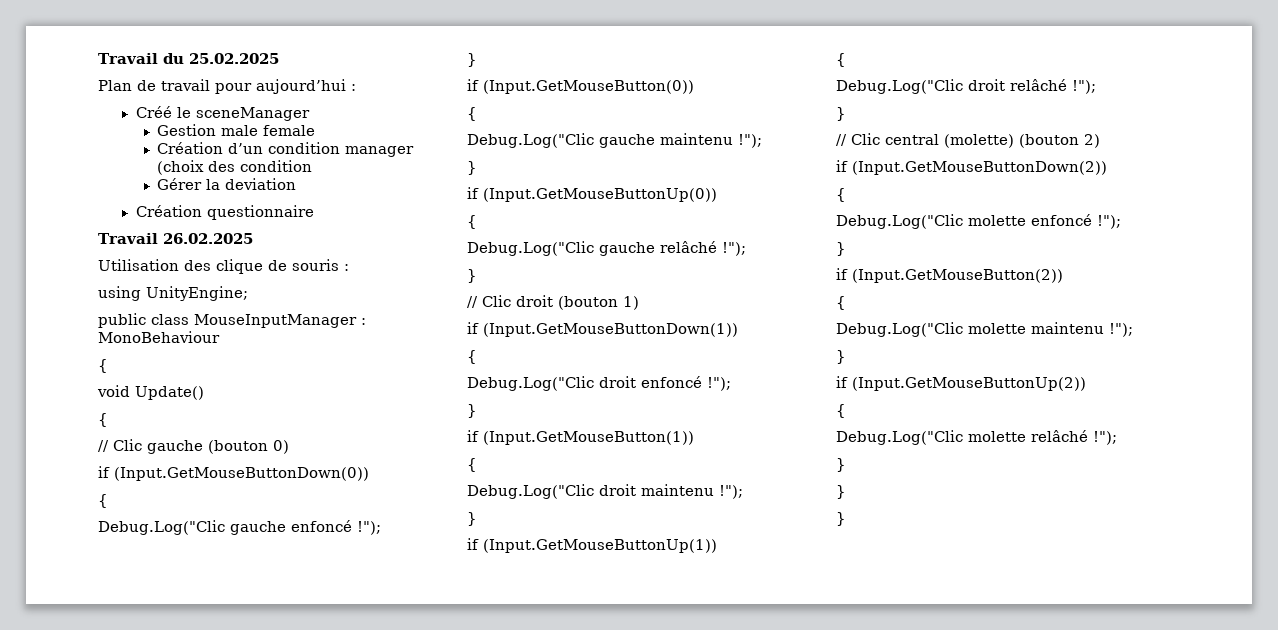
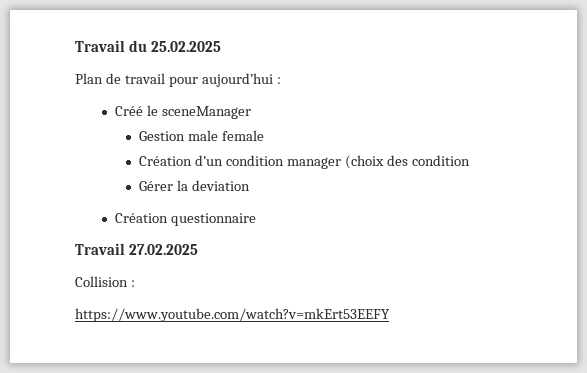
- Travail 26.02.2025
- Utilisation des clique de souris :
- using UnityEngine;
- public class MouseInputManager : MonoBehaviour
- {
- void Update()
- {
- // Clic gauche (bouton 0)
- if (Input.GetMouseButtonDown(0))
- {
- Debug.Log("Clic gauche enfoncé !");
- }
- if (Input.GetMouseButton(0))
- {
- Debug.Log("Clic gauche maintenu !");
- }
- if (Input.GetMouseButtonUp(0))
- {
- Debug.Log("Clic gauche relâché !");
- }
- // Clic droit (bouton 1)
- if (Input.GetMouseButtonDown(1))
- {
- Debug.Log("Clic droit enfoncé !");
- }
- if (Input.GetMouseButton(1))
- {
- Debug.Log("Clic droit maintenu !");
- }
- if (Input.GetMouseButtonUp(1))
- {
- Debug.Log("Clic droit relâché !");
- }
- // Clic central (molette) (bouton 2)
- if (Input.GetMouseButtonDown(2))
- {
- Debug.Log("Clic molette enfoncé !");
- }
- if (Input.GetMouseButton(2))
- {
- Debug.Log("Clic molette maintenu !");
- }
- if (Input.GetMouseButtonUp(2))
- {
- Debug.Log("Clic molette relâché !");
- }
- }
- }
+ Travail 27.02.2025
+ Collision :
+ https://www.youtube.com/watch?v=mkErt53EEFY

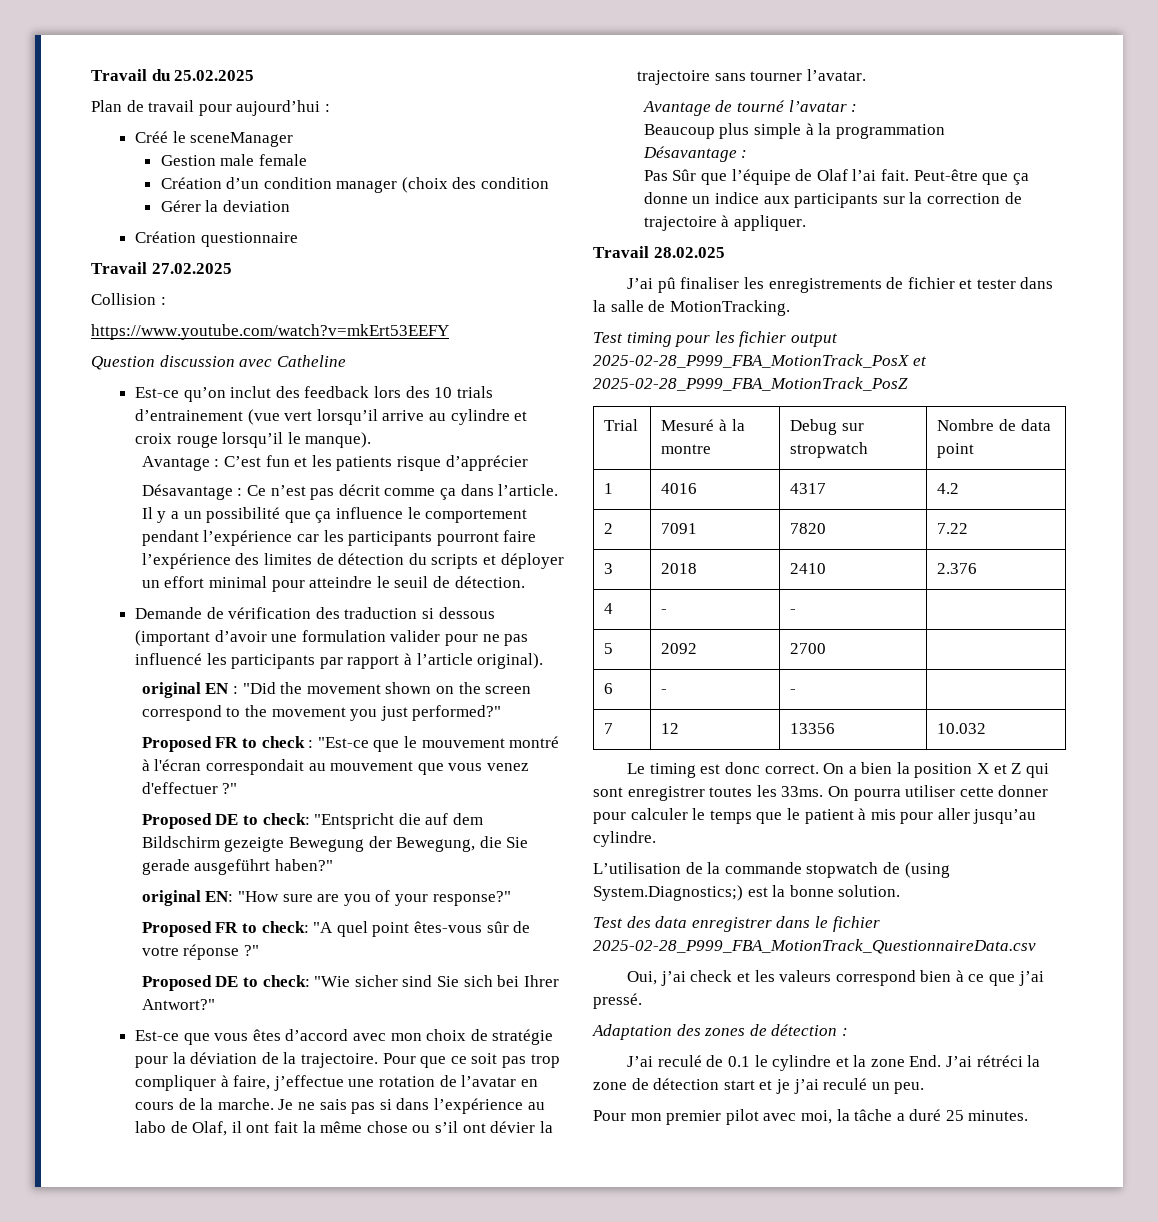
+ Question discussion avec Catheline
+ Est-ce qu’on inclut des feedback lors des 10 trials d’entrainement (vue vert lorsqu’il arrive au cylindre et croix rouge lorsqu’il le manque).
+ Avantage : C’est fun et les patients risque d’apprécier
+ Désavantage : Ce n’est pas décrit comme ça dans l’article. Il y a un possibilité que ça influence le comportement pendant l’expérience car les participants pourront faire l’expérience des limites de détection du scripts et déployer un effort minimal pour atteindre le seuil de détection.
+ Demande de vérification des traduction si dessous (important d’avoir une formulation valider pour ne pas influencé les participants par rapport à l’article original).
+ original EN : "Did the movement shown on the screen correspond to the movement you just performed?"
+ Proposed FR to check : "Est-ce que le mouvement montré à l'écran correspondait au mouvement que vous venez d'effectuer ?"
+ Proposed DE to check: "Entspricht die auf dem Bildschirm gezeigte Bewegung der Bewegung, die Sie gerade ausgeführt haben?"
+ original EN: "How sure are you of your response?"
+ Proposed FR to check: "A quel point êtes-vous sûr de votre réponse ?"
+ Proposed DE to check: "Wie sicher sind Sie sich bei Ihrer Antwort?"
+ Est-ce que vous êtes d’accord avec mon choix de stratégie pour la déviation de la trajectoire. Pour que ce soit pas trop compliquer à faire, j’effectue une rotation de l’avatar en cours de la marche. Je ne sais pas si dans l’expérience au labo de Olaf, il ont fait la même chose ou s’il ont dévier la trajectoire sans tourner l’avatar.
+ Avantage de tourné l’avatar :
+ Beaucoup plus simple à la programmation
+ Désavantage :
+ Pas Sûr que l’équipe de Olaf l’ai fait. Peut-être que ça donne un indice aux participants sur la correction de trajectoire à appliquer.
+ Travail 28.02.025
+ J’ai pû finaliser les enregistrements de fichier et tester dans la salle de MotionTracking.
+ Test timing pour les fichier output 2025-02-28_P999_FBA_MotionTrack_PosX et 2025-02-28_P999_FBA_MotionTrack_PosZ
+ Trial | Mesuré à la montre | Debug sur stropwatch | Nombre de data point
+ 1 | 4016 | 4317 | 4.2
+ 2 | 7091 | 7820 | 7.22
+ 3 | 2018 | 2410 | 2.376
+ 4 | - | - |
+ 5 | 2092 | 2700 |
+ 6 | - | - |
+ 7 | 12 | 13356 | 10.032
+ Le timing est donc correct. On a bien la position X et Z qui sont enregistrer toutes les 33ms. On pourra utiliser cette donner pour calculer le temps que le patient à mis pour aller jusqu’au cylindre.
+ L’utilisation de la commande stopwatch de (using System.Diagnostics;) est la bonne solution.
+ Test des data enregistrer dans le fichier 2025-02-28_P999_FBA_MotionTrack_QuestionnaireData.csv
+ Oui, j’ai check et les valeurs correspond bien à ce que j’ai pressé.
+ Adaptation des zones de détection :
+ J’ai reculé de 0.1 le cylindre et la zone End. J’ai rétréci la zone de détection start et je j’ai reculé un peu.
+ Pour mon premier pilot avec moi, la tâche a duré 25 minutes.

